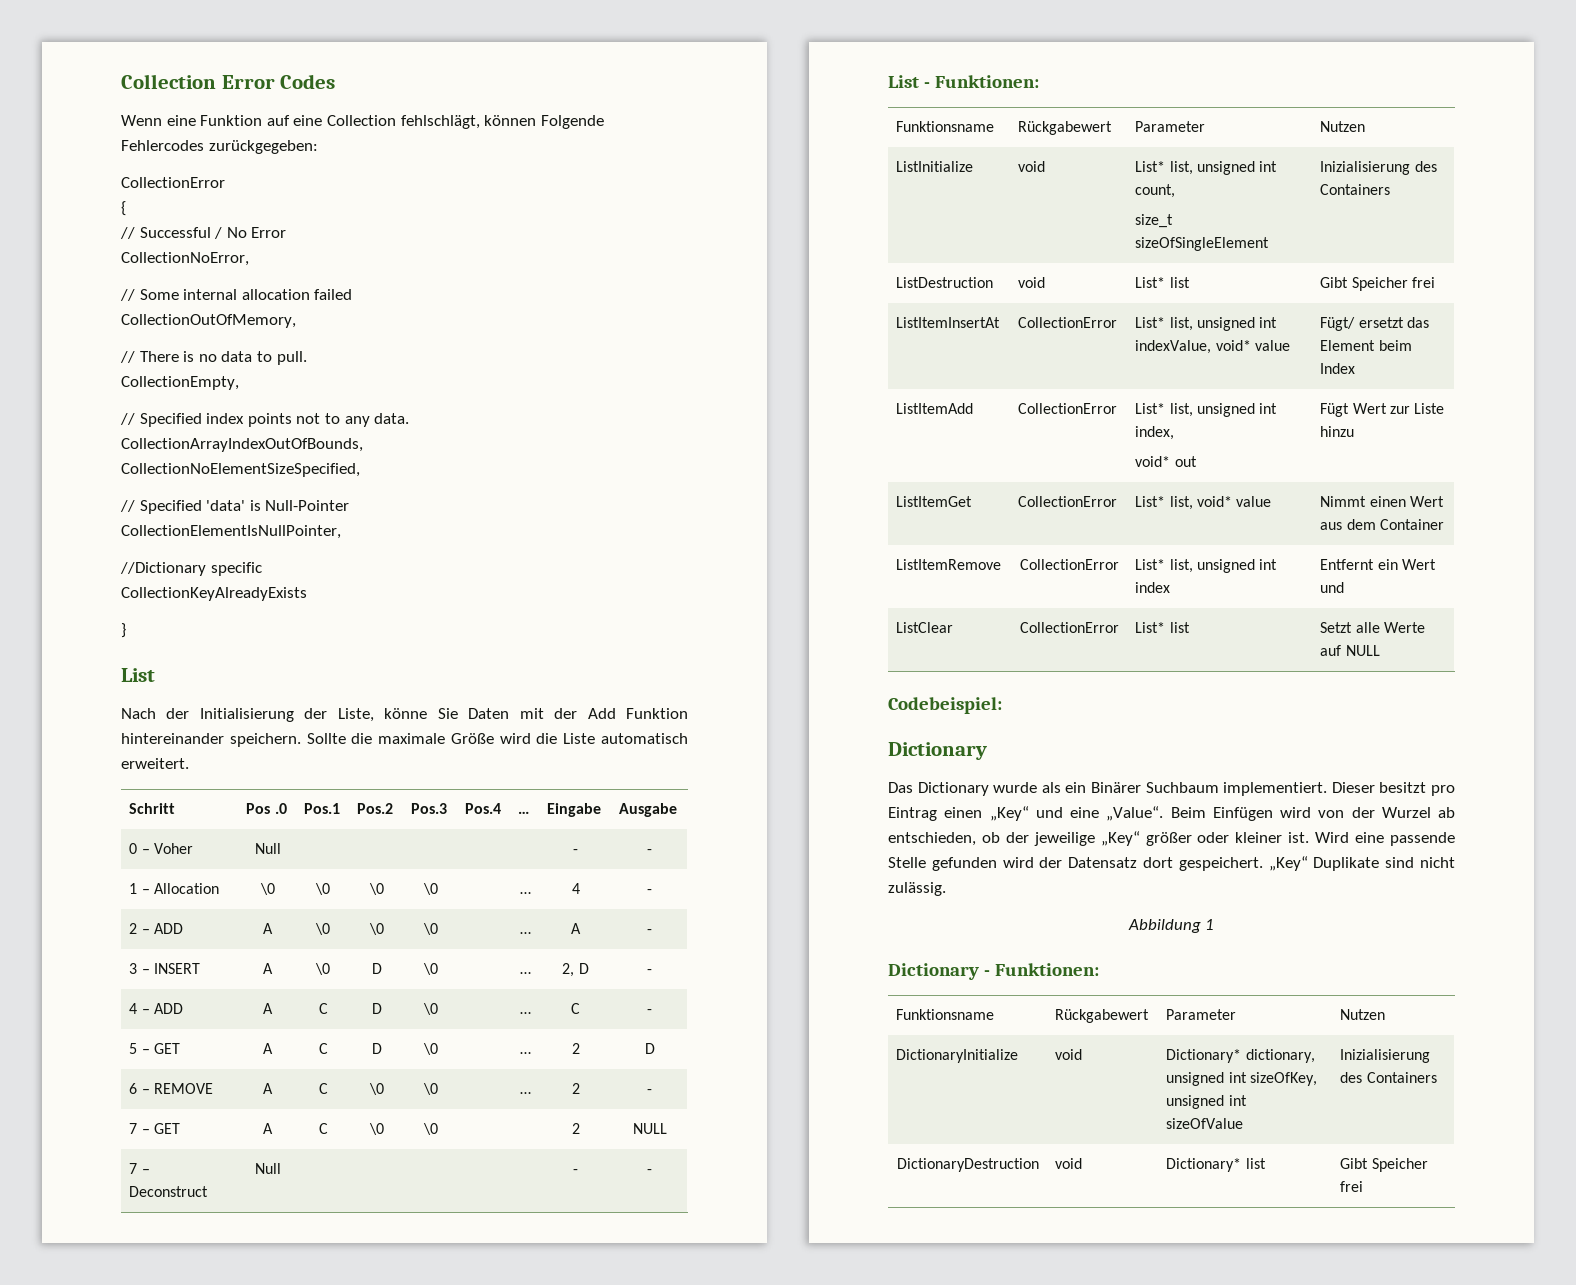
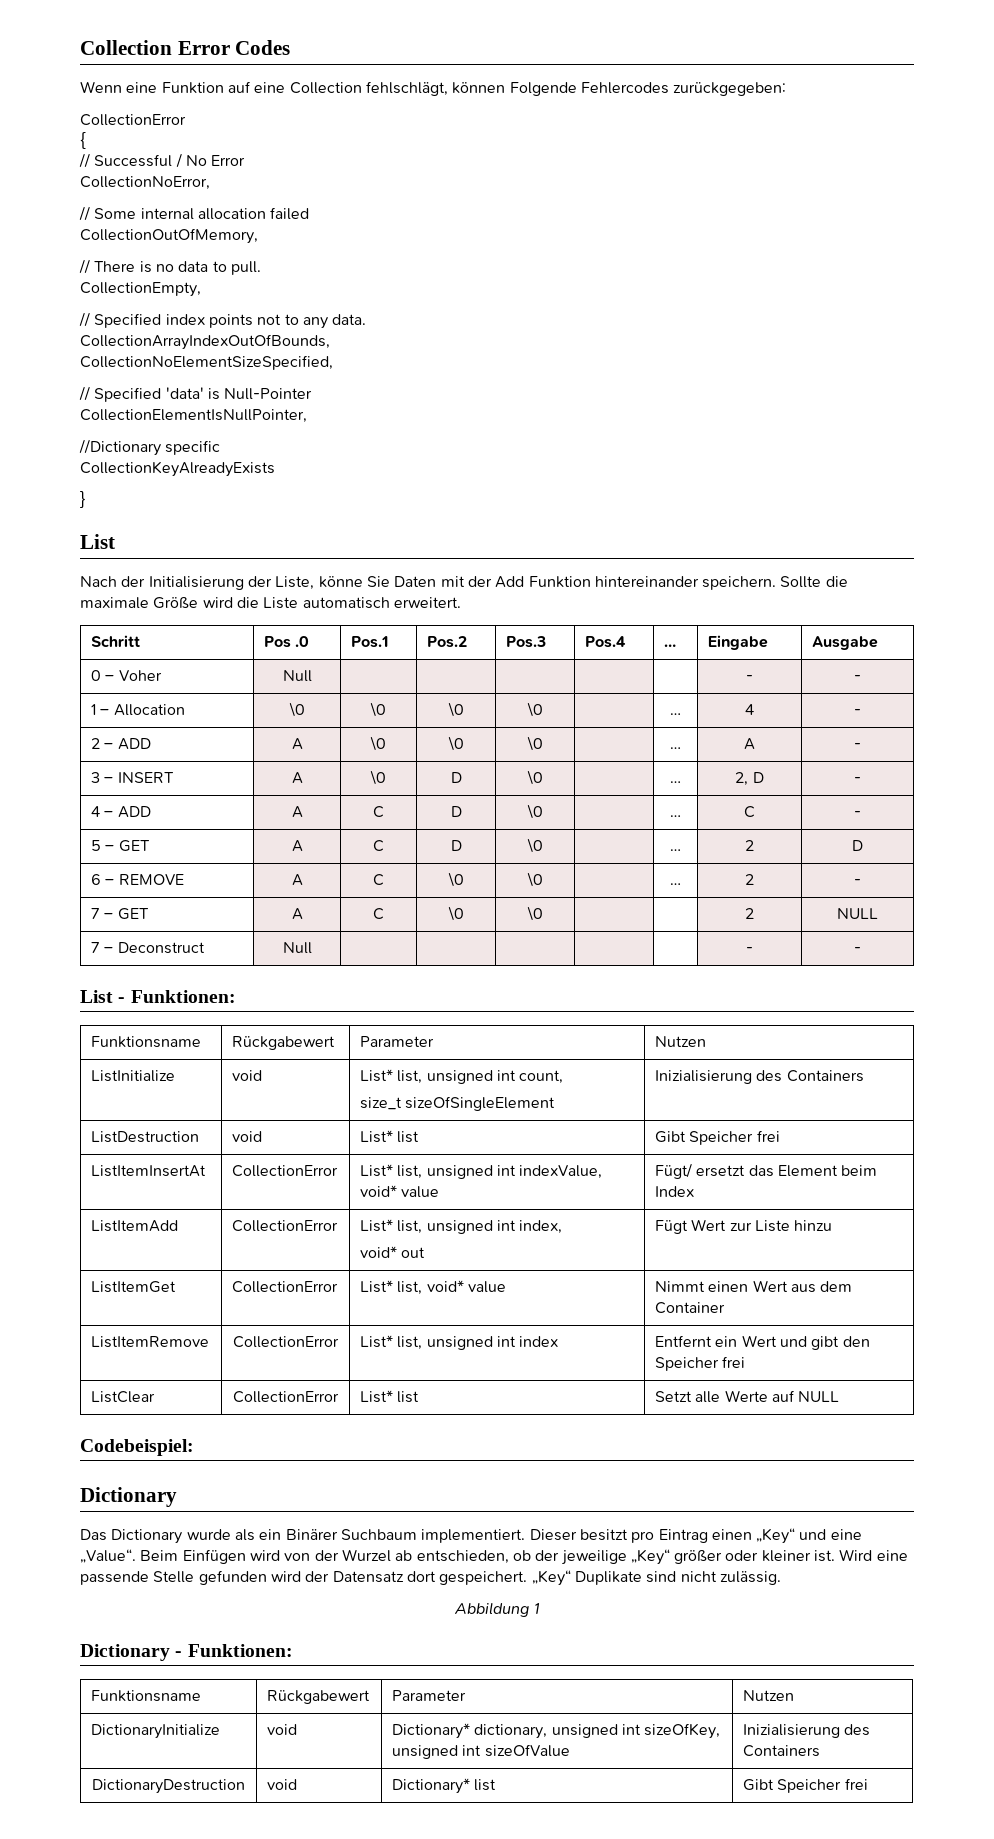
- ListItemRemove | CollectionError | List* list, unsigned int index | Entfernt ein Wert und
+ ListItemRemove | CollectionError | List* list, unsigned int index | Entfernt ein Wert und gibt den Speicher frei

